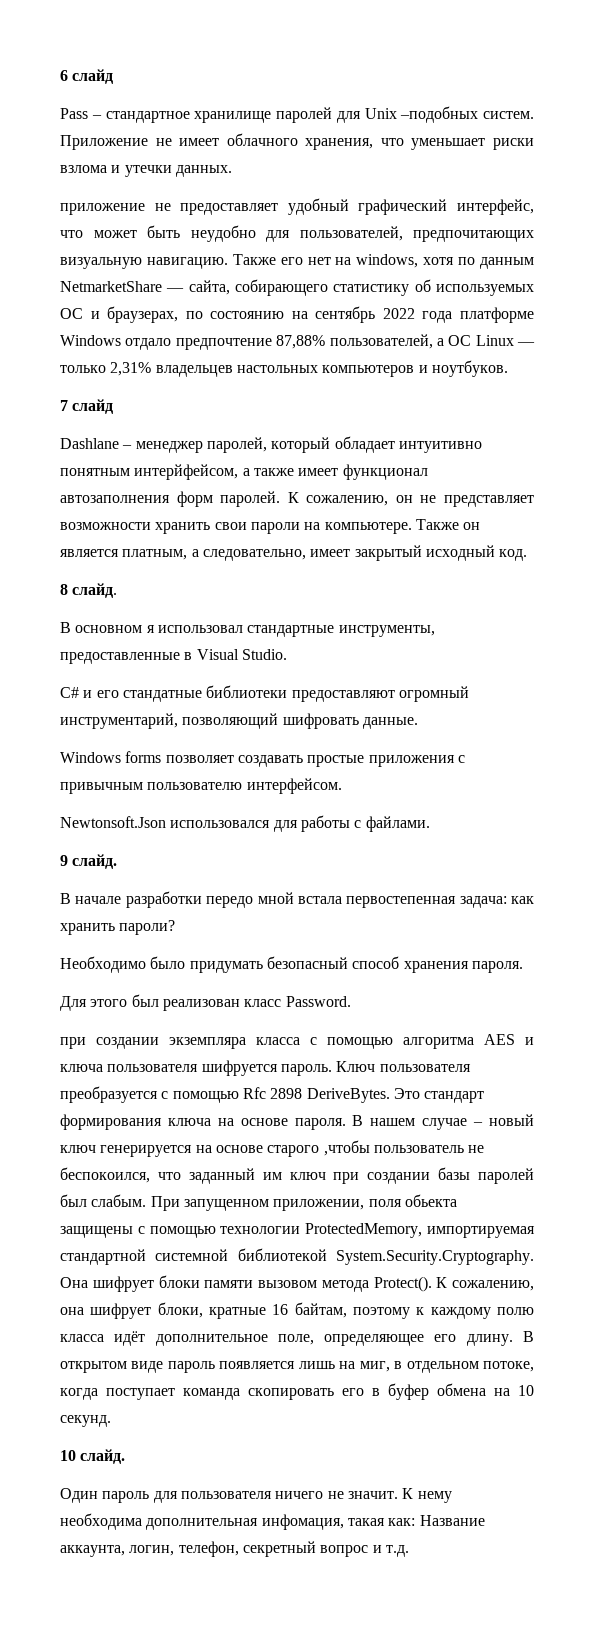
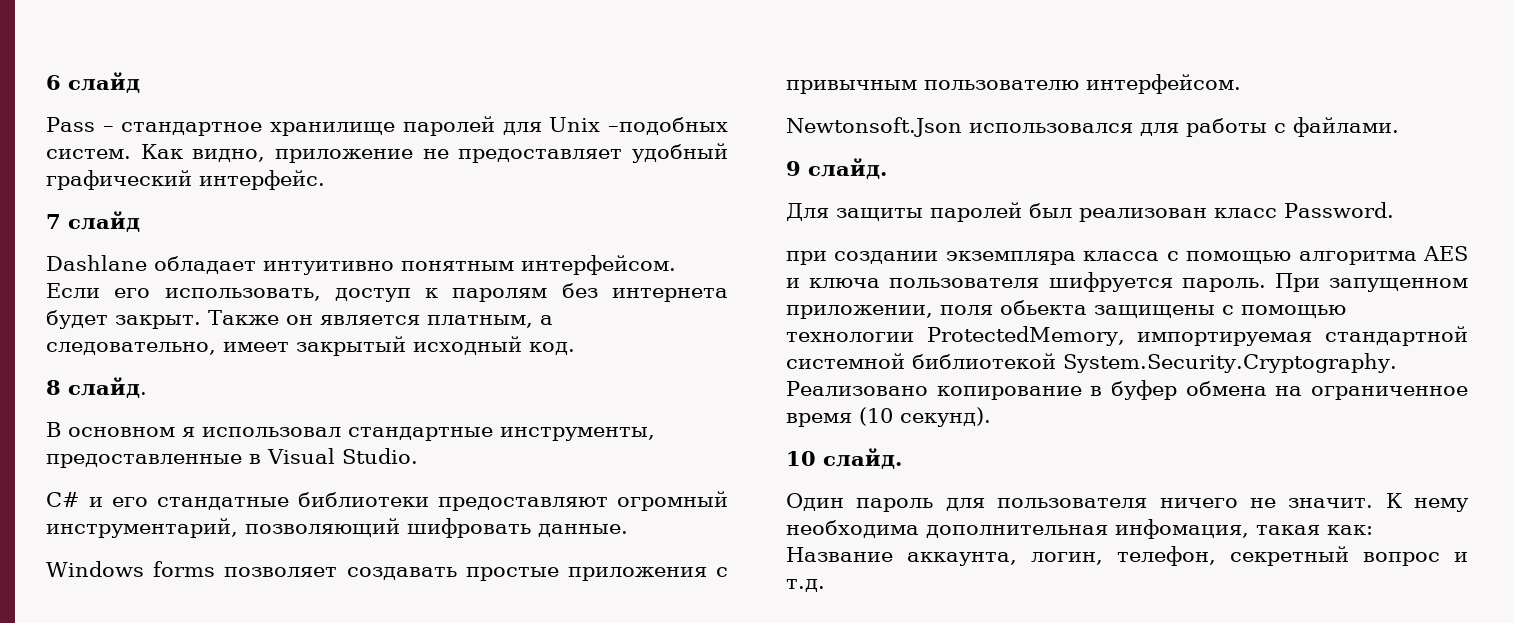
- Приложение не имеет облачного хранения, что уменьшает риски взлома и утечки данных.
- приложение не предоставляет удобный графический интерфейс, что может быть неудобно для пользователей, предпочитающих визуальную навигацию. Также его нет на windows, хотя по данным NetmarketShare — сайта, собирающего статистику об используемых ОС и браузерах, по состоянию на сентябрь 2022 года платформе Windows отдало предпочтение 87,88% пользователей, а ОС Linux — только 2,31% владельцев настольных компьютеров и ноутбуков.
+ Как видно, приложение не предоставляет удобный графический интерфейс.
  7 слайд
- Dashlane – менеджер паролей, который обладает интуитивно понятным интерйфейсом, а также имеет функционал автозаполнения форм паролей. К сожалению, он не представляет возможности хранить свои пароли на компьютере.
+ Dashlane обладает интуитивно понятным интерфейсом. Если его использовать, доступ к паролям без интернета будет закрыт.
- В начале разработки передо мной встала первостепенная задача: как хранить пароли?
- Необходимо было придумать безопасный способ хранения пароля.
- Для этого был реализован класс Password.
+ Для защиты паролей был реализован класс Password.
- Ключ пользователя преобразуется с помощью Rfc 2898 DeriveBytes. Это стандарт формирования ключа на основе пароля. В нашем случае – новый ключ генерируется на основе старого ,чтобы пользователь не беспокоился, что заданный им ключ при создании базы паролей был слабым.
- При запущенном приложении, поля обьекта защищены с помощью технологии ProtectedMemory, импортируемая стандартной системной библиотекой System.Security.Cryptography. Она шифрует блоки памяти вызовом метода Protect(). К сожалению, она шифрует блоки, кратные 16 байтам, поэтому к каждому полю класса идёт дополнительное поле, определяющее его длину. В открытом виде пароль появляется лишь на миг, в отдельном потоке, когда поступает команда скопировать его в буфер обмена на 10 секунд.
+ При запущенном приложении, поля обьекта защищены с помощью технологии ProtectedMemory, импортируемая стандартной системной библиотекой System.Security.Cryptography. Реализовано копирование в буфер обмена на ограниченное время (10 секунд).

